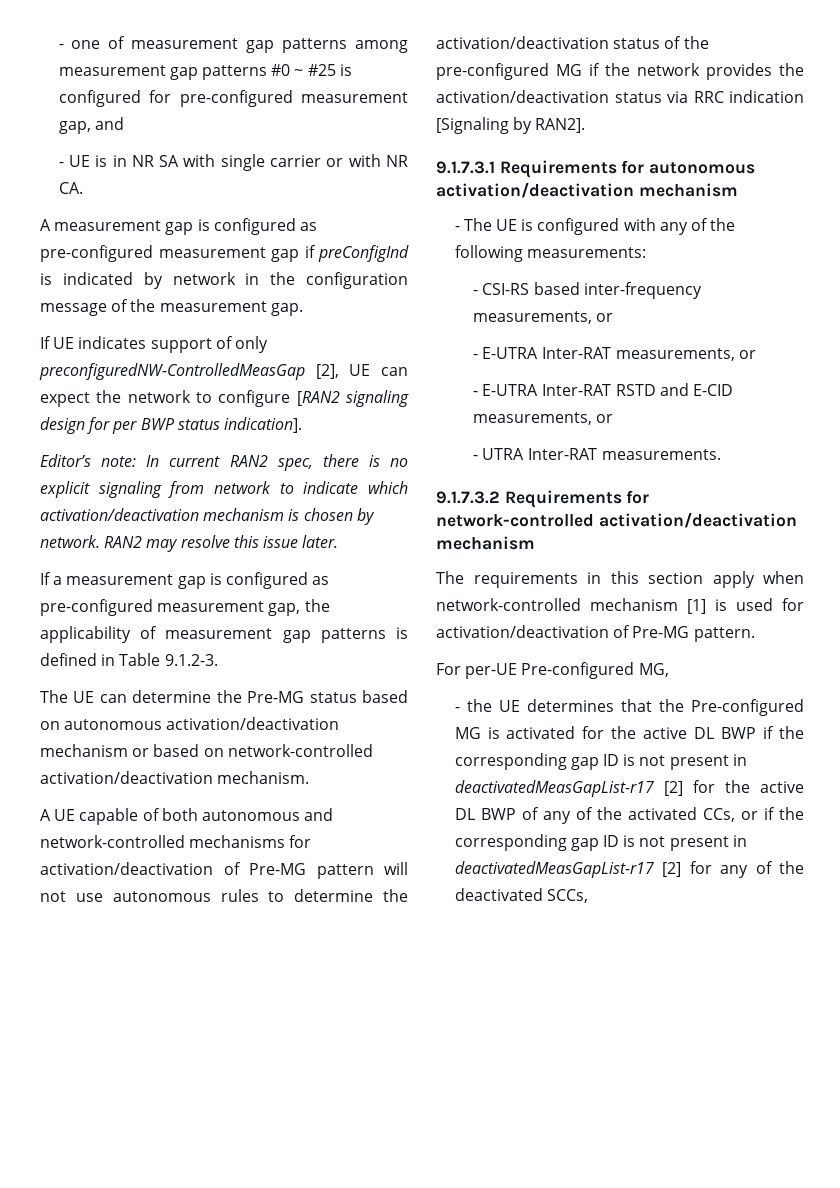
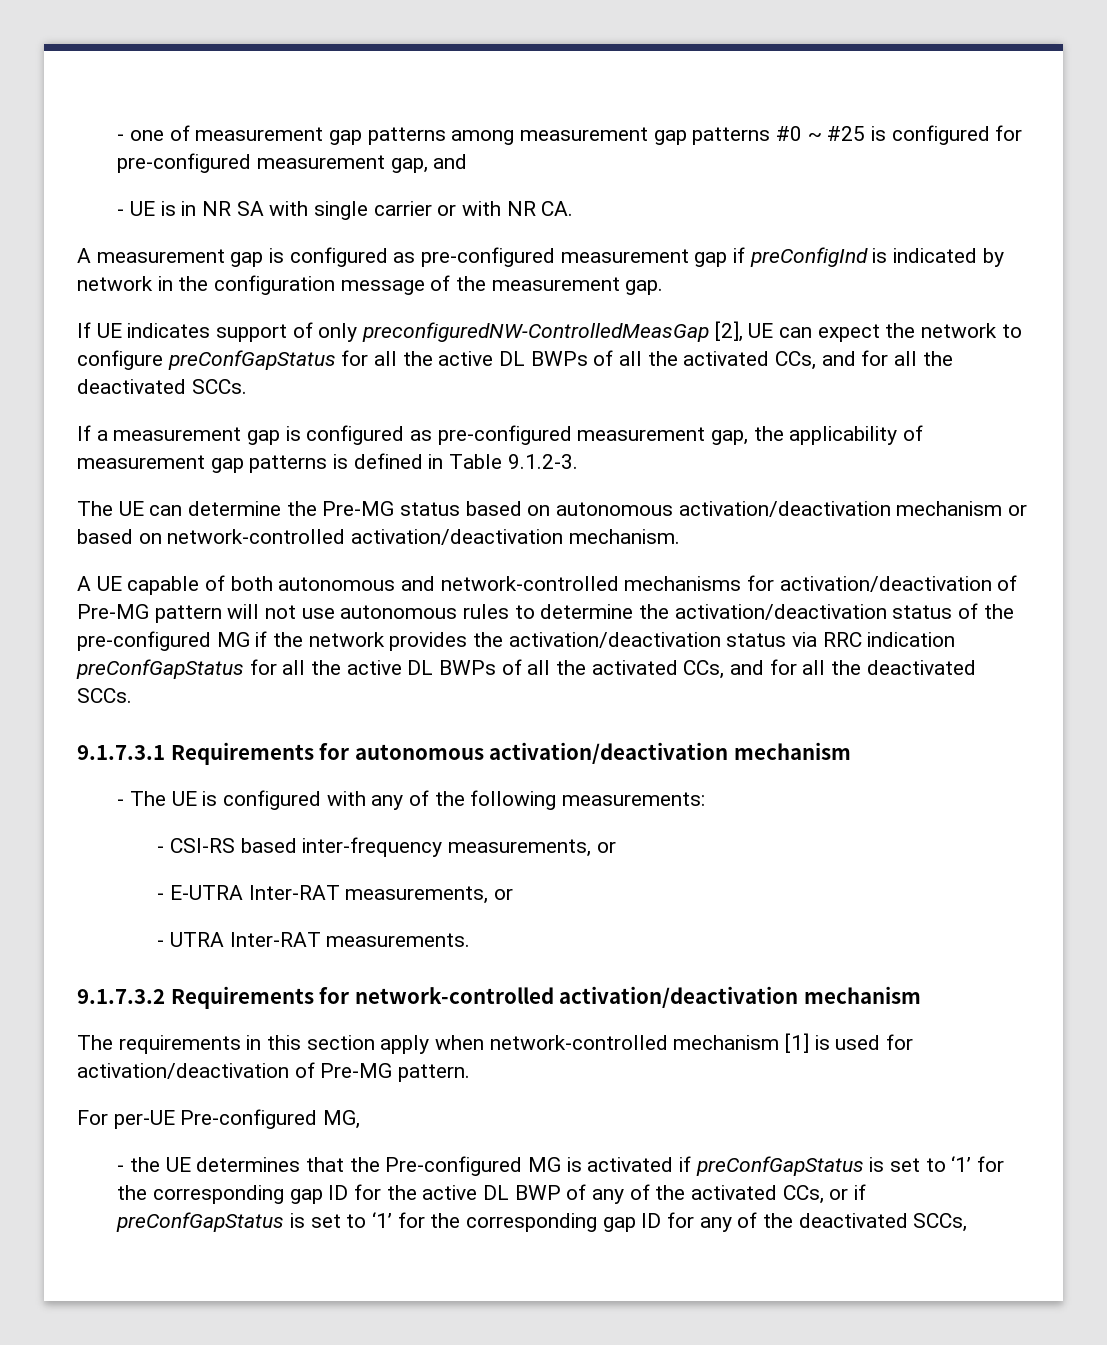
- If UE indicates support of only preconfiguredNW-ControlledMeasGap [2], UE can expect the network to configure [RAN2 signaling design for per BWP status indication].
- Editor’s note: In current RAN2 spec, there is no explicit signaling from network to indicate which activation/deactivation mechanism is chosen by network. RAN2 may resolve this issue later.
+ If UE indicates support of only preconfiguredNW-ControlledMeasGap [2], UE can expect the network to configure preConfGapStatus for all the active DL BWPs of all the activated CCs, and for all the deactivated SCCs.
- A UE capable of both autonomous and network-controlled mechanisms for activation/deactivation of Pre-MG pattern will not use autonomous rules to determine the activation/deactivation status of the pre-configured MG if the network provides the activation/deactivation status via RRC indication [Signaling by RAN2].
+ A UE capable of both autonomous and network-controlled mechanisms for activation/deactivation of Pre-MG pattern will not use autonomous rules to determine the activation/deactivation status of the pre-configured MG if the network provides the activation/deactivation status via RRC indication preConfGapStatus for all the active DL BWPs of all the activated CCs, and for all the deactivated SCCs.
- - E-UTRA Inter-RAT RSTD and E-CID measurements, or
- - the UE determines that the Pre-configured MG is activated for the active DL BWP if the corresponding gap ID is not present in deactivatedMeasGapList-r17 [2] for the active DL BWP of any of the activated CCs, or if the corresponding gap ID is not present in deactivatedMeasGapList-r17 [2] for any of the deactivated SCCs,
+ - the UE determines that the Pre-configured MG is activated if preConfGapStatus is set to ‘1’ for the corresponding gap ID for the active DL BWP of any of the activated CCs, or if preConfGapStatus is set to ‘1’ for the corresponding gap ID for any of the deactivated SCCs,

